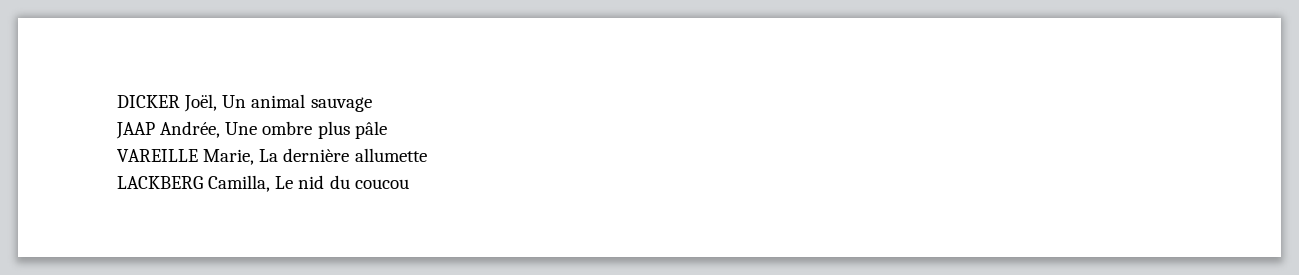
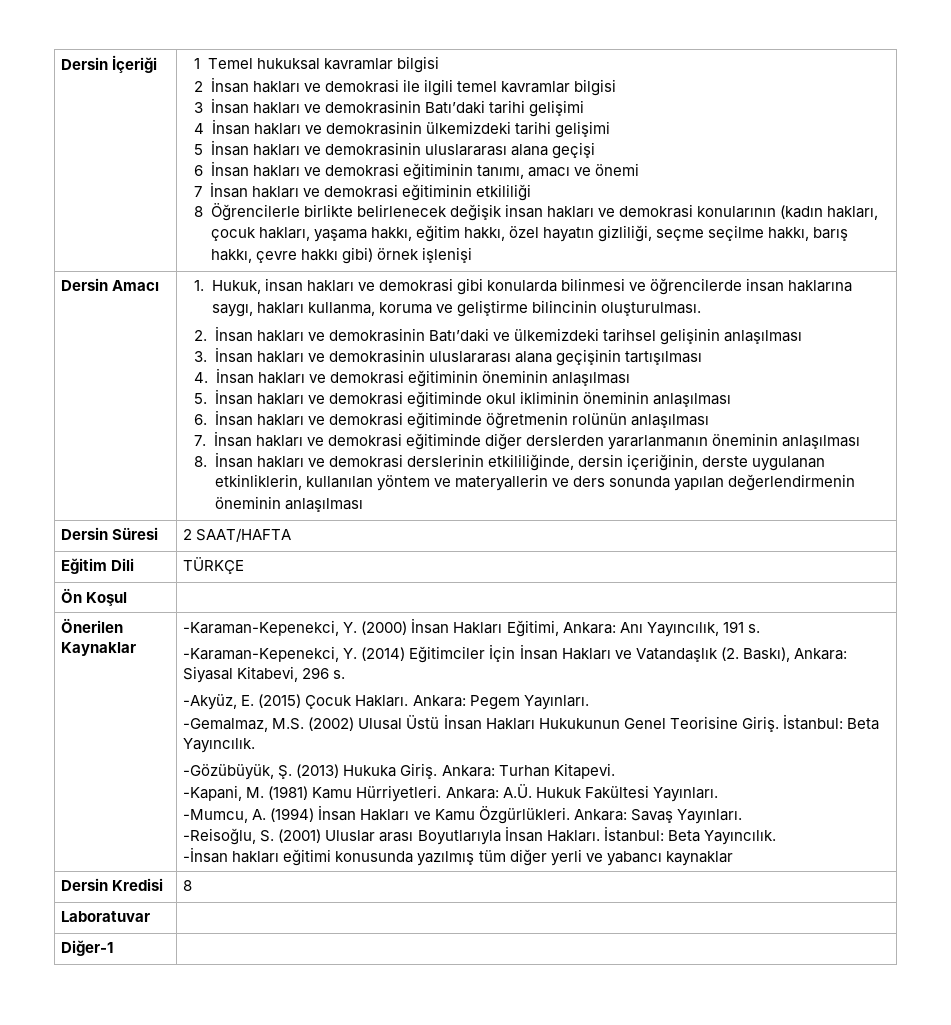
- DICKER Joël, Un animal sauvage
- JAAP Andrée, Une ombre plus pâle
- VAREILLE Marie, La dernière allumette
- LACKBERG Camilla, Le nid du coucou
+ Dersin İçeriği | 1 Temel hukuksal kavramlar bilgisi
+ 2 İnsan hakları ve demokrasi ile ilgili temel kavramlar bilgisi
+ 3 İnsan hakları ve demokrasinin Batı’daki tarihi gelişimi
+ 4 İnsan hakları ve demokrasinin ülkemizdeki tarihi gelişimi
+ 5 İnsan hakları ve demokrasinin uluslararası alana geçişi
+ 6 İnsan hakları ve demokrasi eğitiminin tanımı, amacı ve önemi
+ 7 İnsan hakları ve demokrasi eğitiminin etkililiği
+ 8 Öğrencilerle birlikte belirlenecek değişik insan hakları ve demokrasi konularının (kadın hakları, çocuk hakları, yaşama hakkı, eğitim hakkı, özel hayatın gizliliği, seçme seçilme hakkı, barış hakkı, çevre hakkı gibi) örnek işlenişi
+ Dersin Amacı | 1. Hukuk, insan hakları ve demokrasi gibi konularda bilinmesi ve öğrencilerde insan haklarına saygı, hakları kullanma, koruma ve geliştirme bilincinin oluşturulması.
+ 2. İnsan hakları ve demokrasinin Batı’daki ve ülkemizdeki tarihsel gelişinin anlaşılması
+ 3. İnsan hakları ve demokrasinin uluslararası alana geçişinin tartışılması
+ 4. İnsan hakları ve demokrasi eğitiminin öneminin anlaşılması
+ 5. İnsan hakları ve demokrasi eğitiminde okul ikliminin öneminin anlaşılması
+ 6. İnsan hakları ve demokrasi eğitiminde öğretmenin rolünün anlaşılması
+ 7. İnsan hakları ve demokrasi eğitiminde diğer derslerden yararlanmanın öneminin anlaşılması
+ 8. İnsan hakları ve demokrasi derslerinin etkililiğinde, dersin içeriğinin, derste uygulanan etkinliklerin, kullanılan yöntem ve materyallerin ve ders sonunda yapılan değerlendirmenin öneminin anlaşılması
+ Dersin Süresi | 2 SAAT/HAFTA
+ Eğitim Dili | TÜRKÇE
+ Ön Koşul |
+ Önerilen Kaynaklar | -Karaman-Kepenekci, Y. (2000) İnsan Hakları Eğitimi, Ankara: Anı Yayıncılık, 191 s.
+ -Karaman-Kepenekci, Y. (2014) Eğitimciler İçin İnsan Hakları ve Vatandaşlık (2. Baskı), Ankara: Siyasal Kitabevi, 296 s.
+ -Akyüz, E. (2015) Çocuk Hakları. Ankara: Pegem Yayınları.
+ -Gemalmaz, M.S. (2002) Ulusal Üstü İnsan Hakları Hukukunun Genel Teorisine Giriş. İstanbul: Beta Yayıncılık.
+ -Gözübüyük, Ş. (2013) Hukuka Giriş. Ankara: Turhan Kitapevi.
+ -Kapani, M. (1981) Kamu Hürriyetleri. Ankara: A.Ü. Hukuk Fakültesi Yayınları.
+ -Mumcu, A. (1994) İnsan Hakları ve Kamu Özgürlükleri. Ankara: Savaş Yayınları.
+ -Reisoğlu, S. (2001) Uluslar arası Boyutlarıyla İnsan Hakları. İstanbul: Beta Yayıncılık.
+ -İnsan hakları eğitimi konusunda yazılmış tüm diğer yerli ve yabancı kaynaklar
+ Dersin Kredisi | 8
+ Laboratuvar |
+ Diğer-1 |

